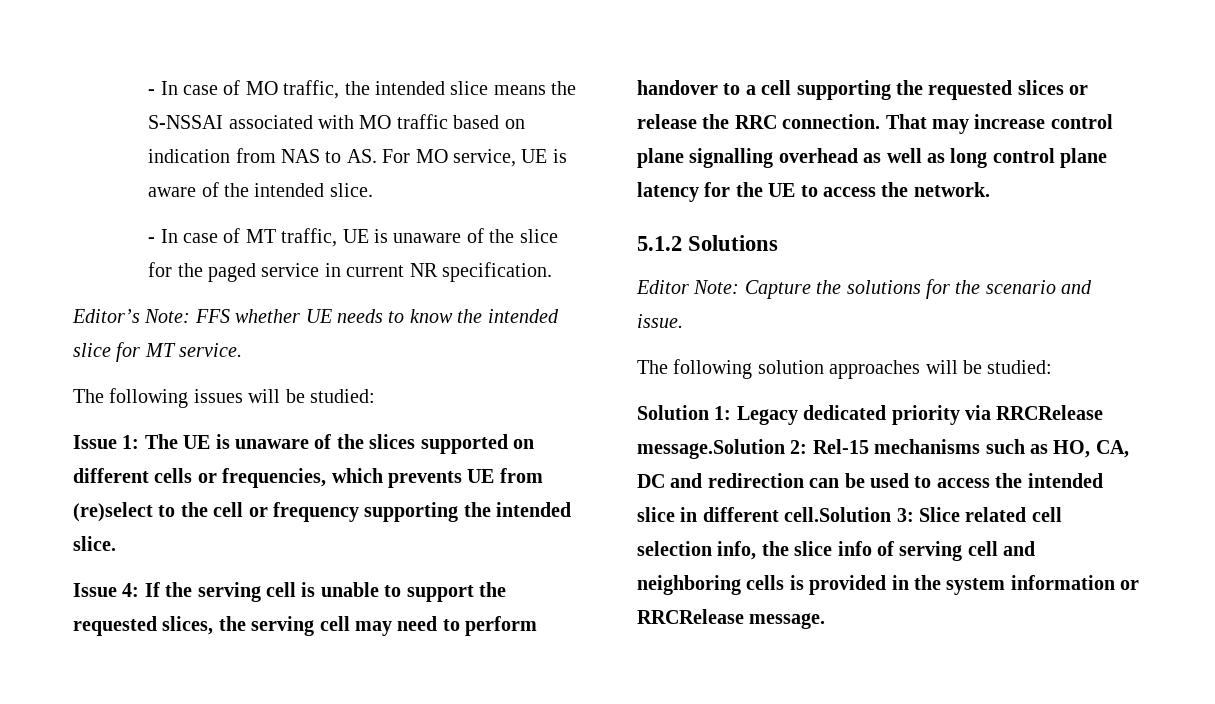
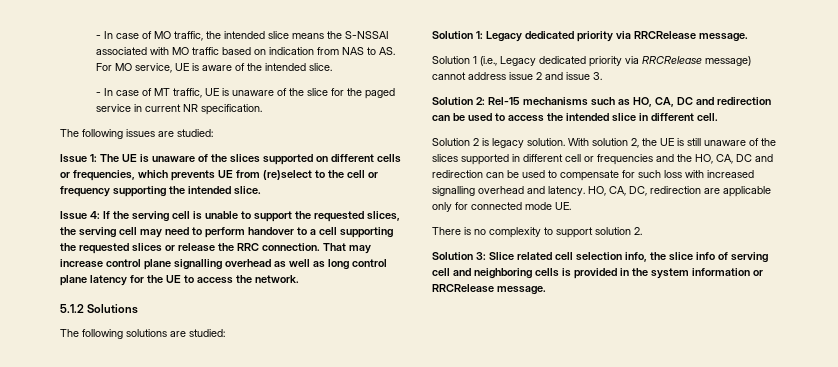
- Editor’s Note: FFS whether UE needs to know the intended slice for MT service.
- The following issues will be studied:
+ The following issues are studied:
- Editor Note: Capture the solutions for the scenario and issue.
- The following solution approaches will be studied:
+ The following solutions are studied:
- Solution 1: Legacy dedicated priority via RRCRelease message.Solution 2: Rel-15 mechanisms such as HO, CA, DC and redirection can be used to access the intended slice in different cell.Solution 3: Slice related cell selection info, the slice info of serving cell and neighboring cells is provided in the system information or RRCRelease message.
+ Solution 1: Legacy dedicated priority via RRCRelease message.
+ Solution 1 (i.e., Legacy dedicated priority via RRCRelease message) cannot address issue 2 and issue 3.
+ Solution 2: Rel-15 mechanisms such as HO, CA, DC and redirection can be used to access the intended slice in different cell.
+ Solution 2 is legacy solution. With solution 2, the UE is still unaware of the slices supported in different cell or frequencies and the HO, CA, DC and redirection can be used to compensate for such loss with increased signalling overhead and latency. HO, CA, DC, redirection are applicable only for connected mode UE.
+ There is no complexity to support solution 2.
+ Solution 3: Slice related cell selection info, the slice info of serving cell and neighboring cells is provided in the system information or RRCRelease message.

